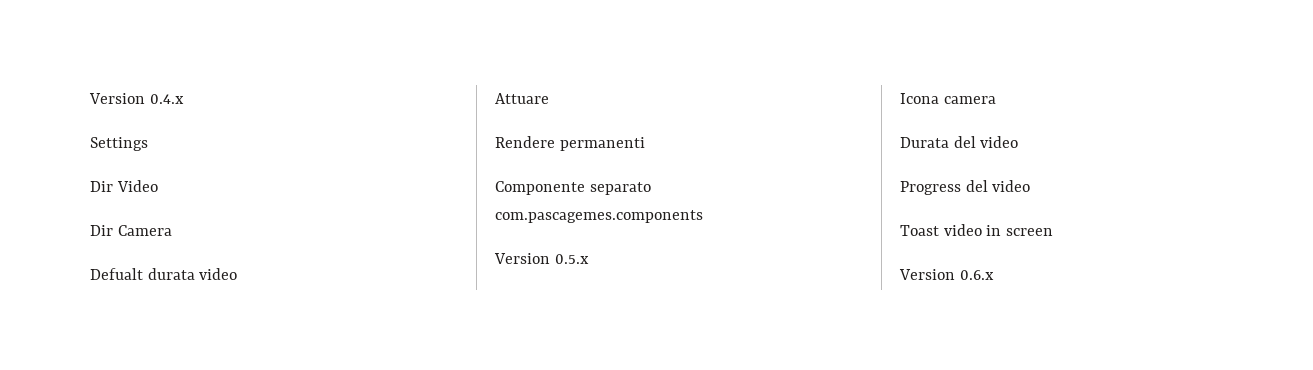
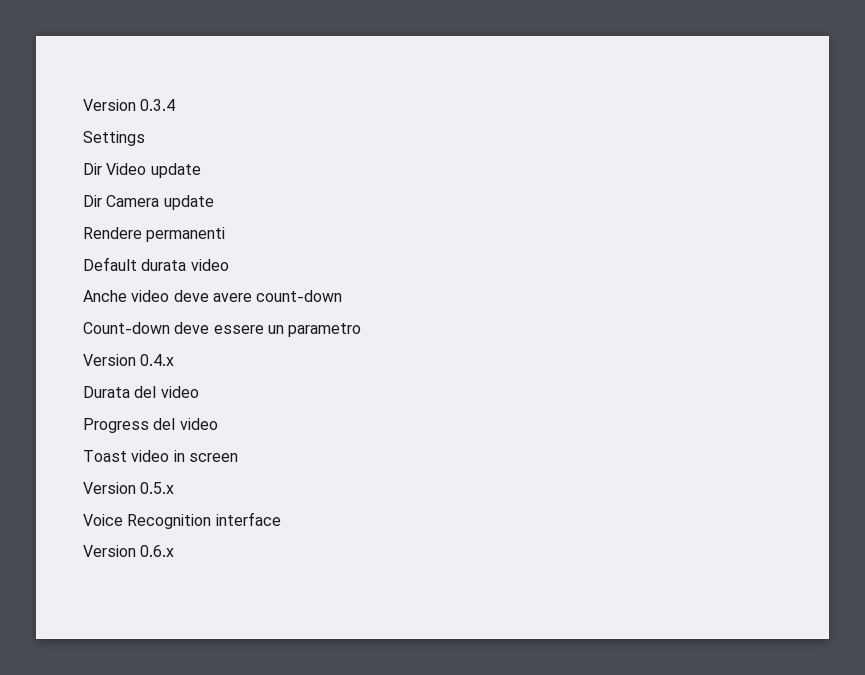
- Version 0.4.x
+ Version 0.3.4
- Dir Video
+ Dir Video update
- Dir Camera
- Defualt durata video
- Attuare
+ Dir Camera update
  Rendere permanenti
- Componente separato com.pascagemes.components
- Version 0.5.x
- Icona camera
+ Default durata video
+ Anche video deve avere count-down
+ Count-down deve essere un parametro
+ Version 0.4.x
+ Version 0.5.x
+ Voice Recognition interface

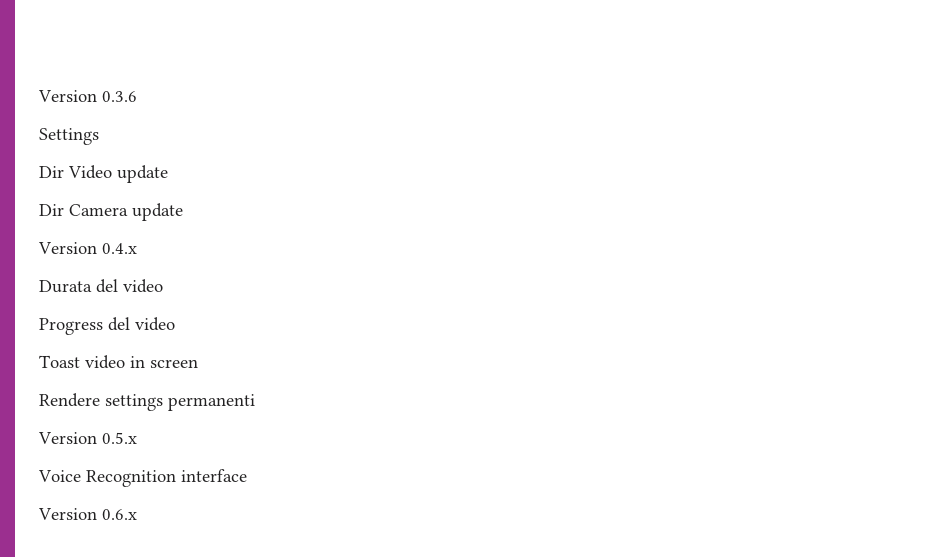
- Version 0.3.4
+ Version 0.3.6
- Rendere permanenti
- Default durata video
- Anche video deve avere count-down
- Count-down deve essere un parametro
+ Rendere settings permanenti

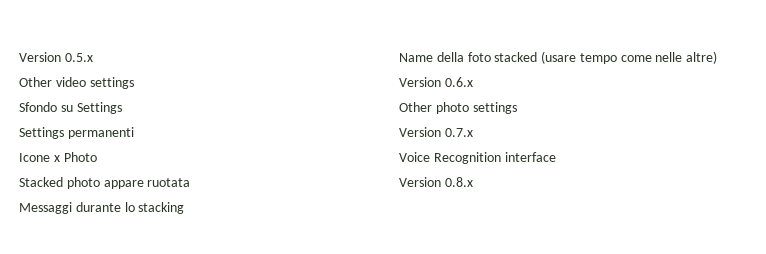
- Version 0.3.6
- Settings
- Dir Video update
- Dir Camera update
- Version 0.4.x
- Durata del video
- Progress del video
- Toast video in screen
- Rendere settings permanenti
  Version 0.5.x
+ Other video settings
+ Sfondo su Settings
+ Settings permanenti
+ Icone x Photo
+ Stacked photo appare ruotata
+ Messaggi durante lo stacking
+ Name della foto stacked (usare tempo come nelle altre)
+ Version 0.6.x
+ Other photo settings
+ Version 0.7.x
- Version 0.6.x
+ Version 0.8.x

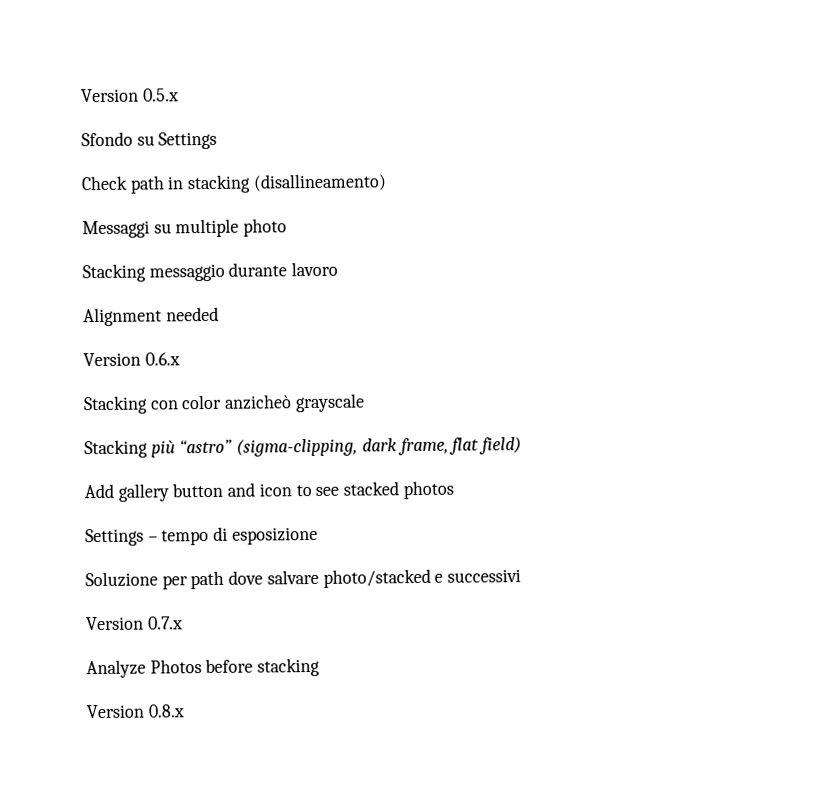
- Other video settings
- Settings permanenti
- Icone x Photo
- Stacked photo appare ruotata
- Messaggi durante lo stacking
- Name della foto stacked (usare tempo come nelle altre)
+ Check path in stacking (disallineamento)
+ Messaggi su multiple photo
+ Stacking messaggio durante lavoro
+ Alignment needed
  Version 0.6.x
- Other photo settings
+ Stacking con color anzicheò grayscale
+ Stacking più “astro” (sigma-clipping, dark frame, flat field)
+ Add gallery button and icon to see stacked photos
+ Settings – tempo di esposizione
+ Soluzione per path dove salvare photo/stacked e successivi
  Version 0.7.x
- Voice Recognition interface
+ Analyze Photos before stacking

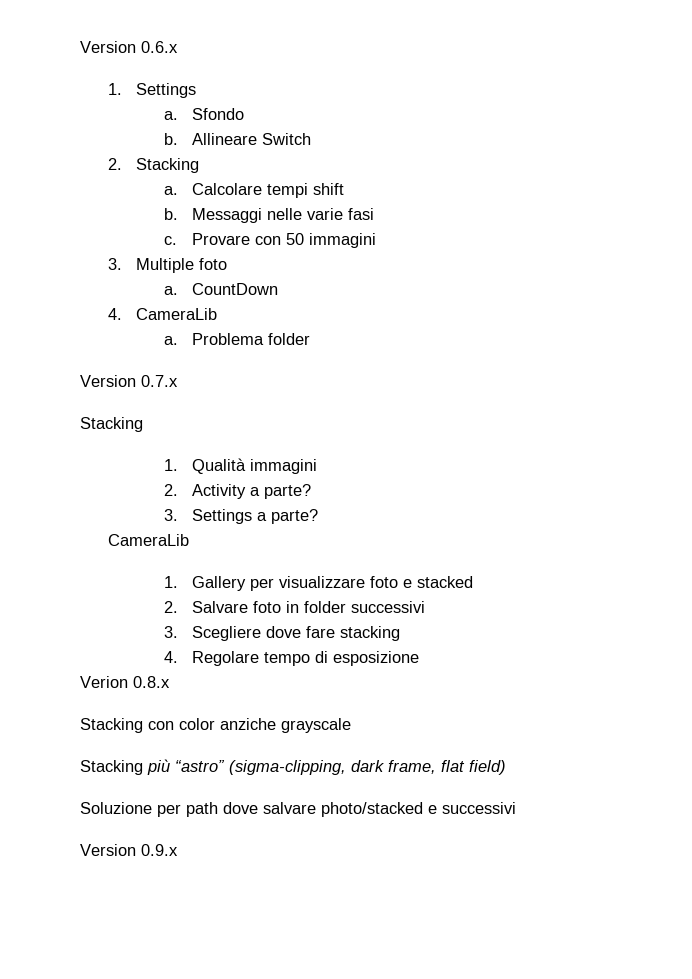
- Version 0.5.x
- Sfondo su Settings
- Check path in stacking (disallineamento)
- Messaggi su multiple photo
- Stacking messaggio durante lavoro
- Alignment needed
  Version 0.6.x
+ 1. Settings
+ a. Sfondo
+ b. Allineare Switch
+ 2. Stacking
+ a. Calcolare tempi shift
+ b. Messaggi nelle varie fasi
+ c. Provare con 50 immagini
+ 3. Multiple foto
+ a. CountDown
+ 4. CameraLib
+ a. Problema folder
+ Version 0.7.x
+ Stacking
+ 1. Qualità immagini
+ 2. Activity a parte?
+ 3. Settings a parte?
+ CameraLib
+ 1. Gallery per visualizzare foto e stacked
+ 2. Salvare foto in folder successivi
+ 3. Scegliere dove fare stacking
+ 4. Regolare tempo di esposizione
+ Verion 0.8.x
- Stacking con color anzicheò grayscale
+ Stacking con color anziche grayscale
- Add gallery button and icon to see stacked photos
- Settings – tempo di esposizione
- Version 0.7.x
- Analyze Photos before stacking
- Version 0.8.x
+ Version 0.9.x

